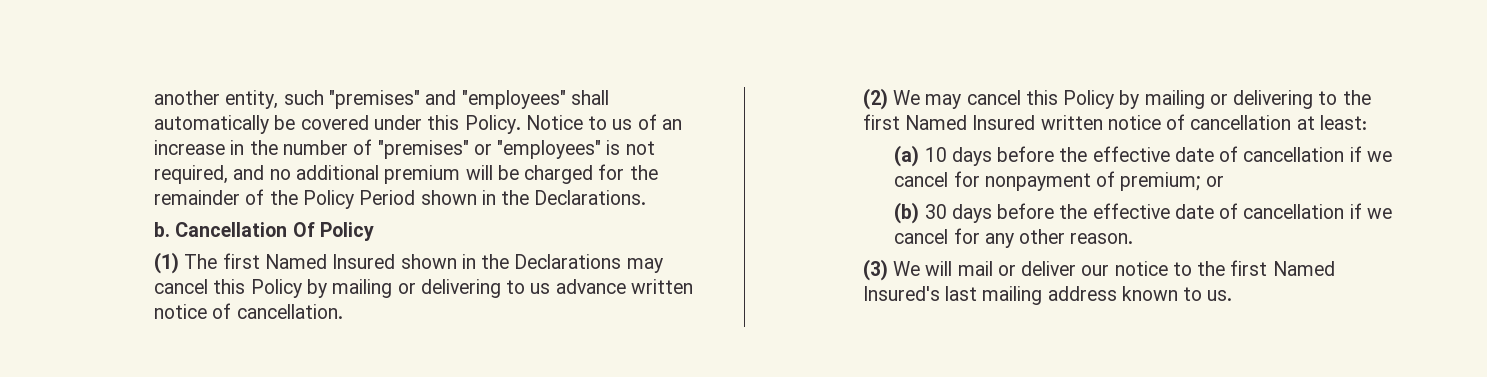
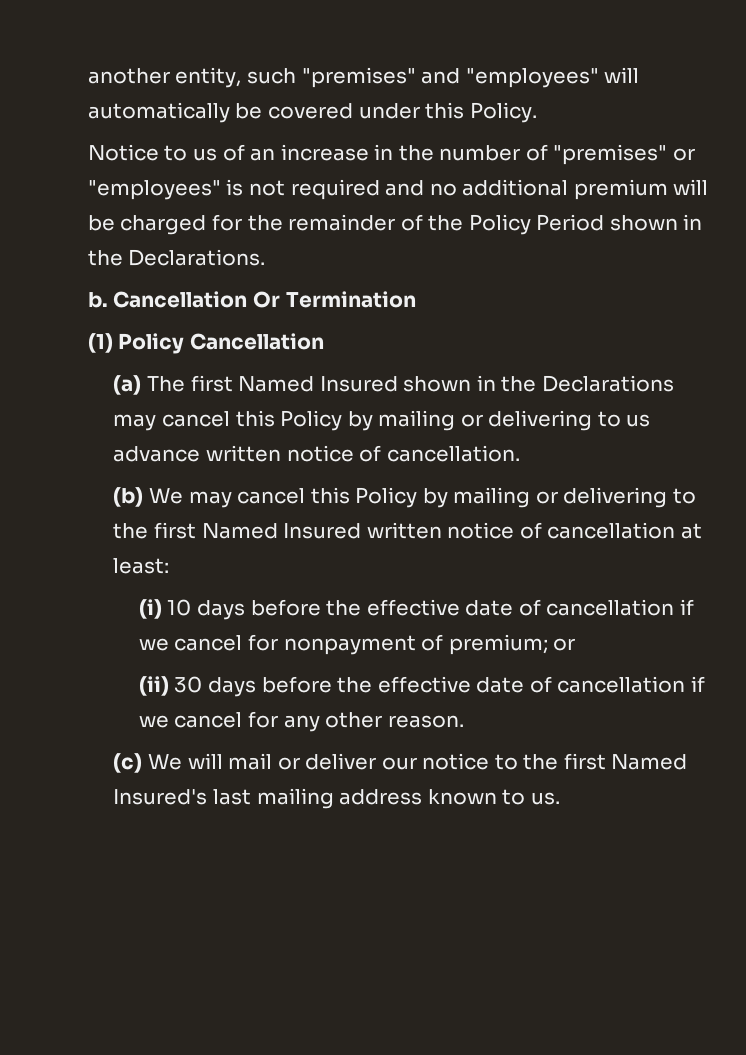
- another entity, such "premises" and "employees" shall automatically be covered under this Policy. Notice to us of an increase in the number of "premises" or "employees" is not required, and no additional premium will be charged for the remainder of the Policy Period shown in the Declarations.
+ another entity, such "premises" and "employees" will automatically be covered under this Policy.
+ Notice to us of an increase in the number of "premises" or "employees" is not required and no additional premium will be charged for the remainder of the Policy Period shown in the Declarations.
- Cancellation Of Policy
+ Cancellation Or Termination
- (1) The first Named Insured shown in the Declarations may cancel this Policy by mailing or delivering to us advance written notice of cancellation.
+ (1) Policy Cancellation
+ (a) The first Named Insured shown in the Declarations may cancel this Policy by mailing or delivering to us advance written notice of cancellation.
- (2) We may cancel this Policy by mailing or delivering to the first Named Insured written notice of cancellation at least:
+ (b) We may cancel this Policy by mailing or delivering to the first Named Insured written notice of cancellation at least:
- (a) 10 days before the effective date of cancellation if we cancel for nonpayment of premium; or
+ (i) 10 days before the effective date of cancellation if we cancel for nonpayment of premium; or
- (b) 30 days before the effective date of cancellation if we cancel for any other reason.
+ (ii) 30 days before the effective date of cancellation if we cancel for any other reason.
- (3) We will mail or deliver our notice to the first Named Insured's last mailing address known to us.
+ (c) We will mail or deliver our notice to the first Named Insured's last mailing address known to us.

